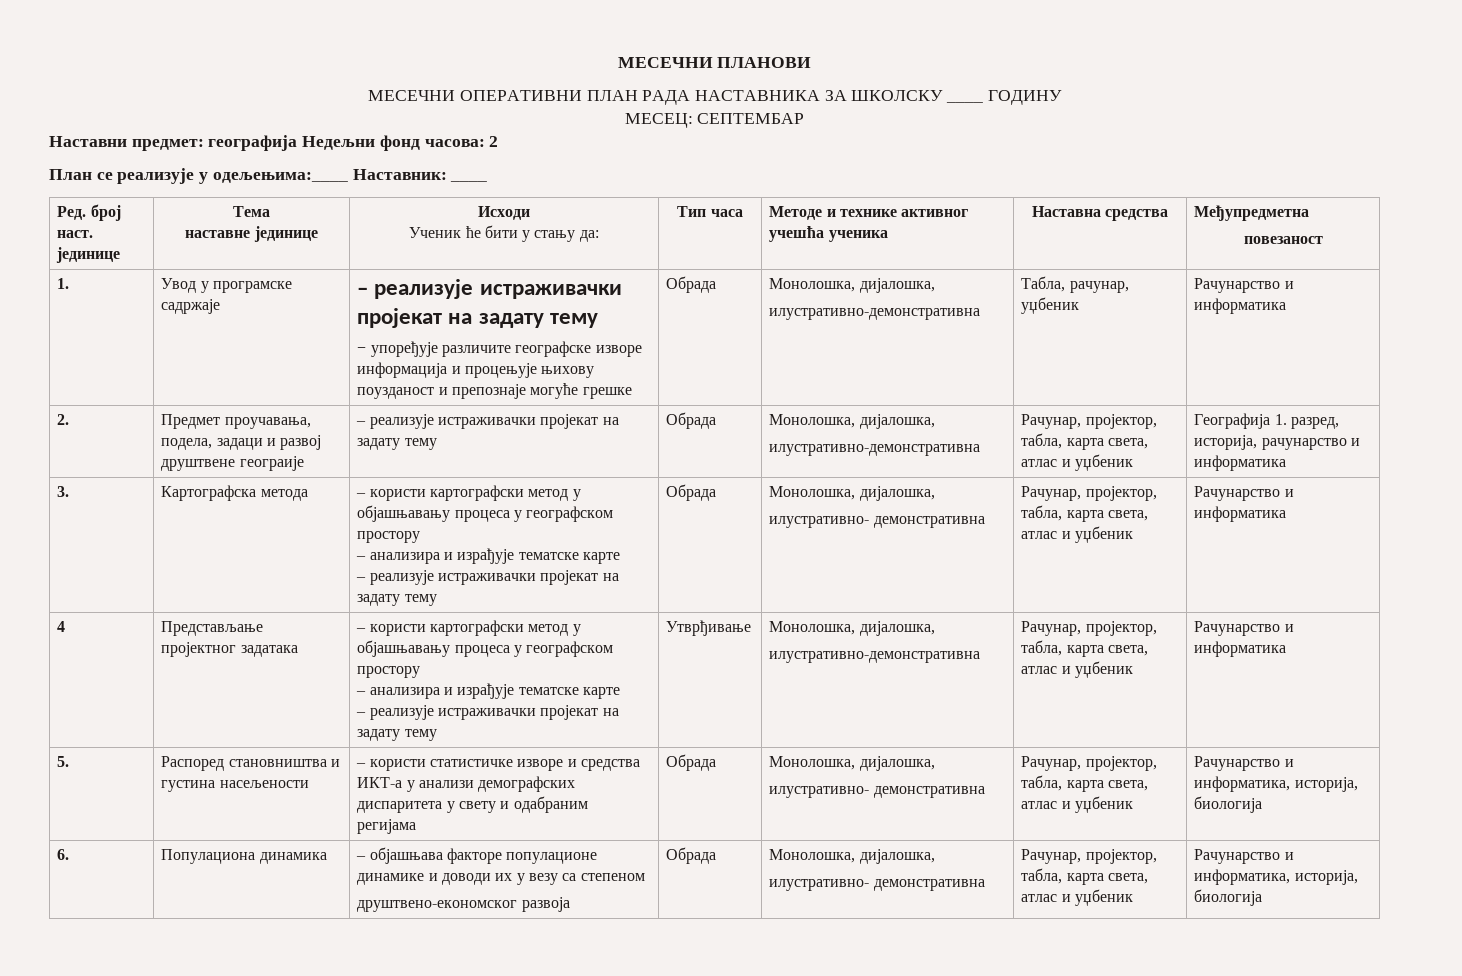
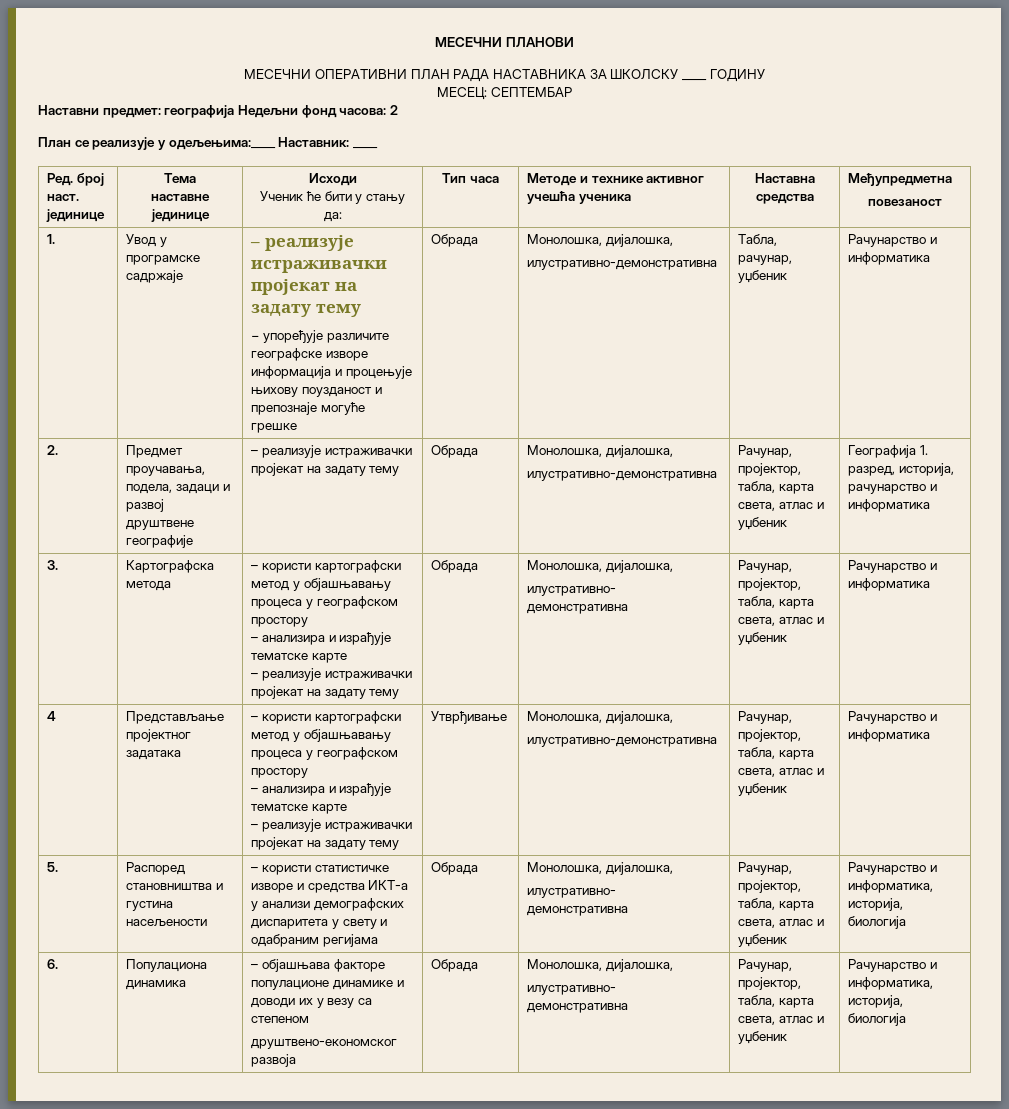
- 2. | Предмет проучавања, подела, задаци и развој друштвене геограије | – реализује истраживачки пројекат на задату тему | Обрада | Монолошка, дијалошка,
+ 2. | Предмет проучавања, подела, задаци и развој друштвене географије | – реализује истраживачки пројекат на задату тему | Обрада | Монолошка, дијалошка,

